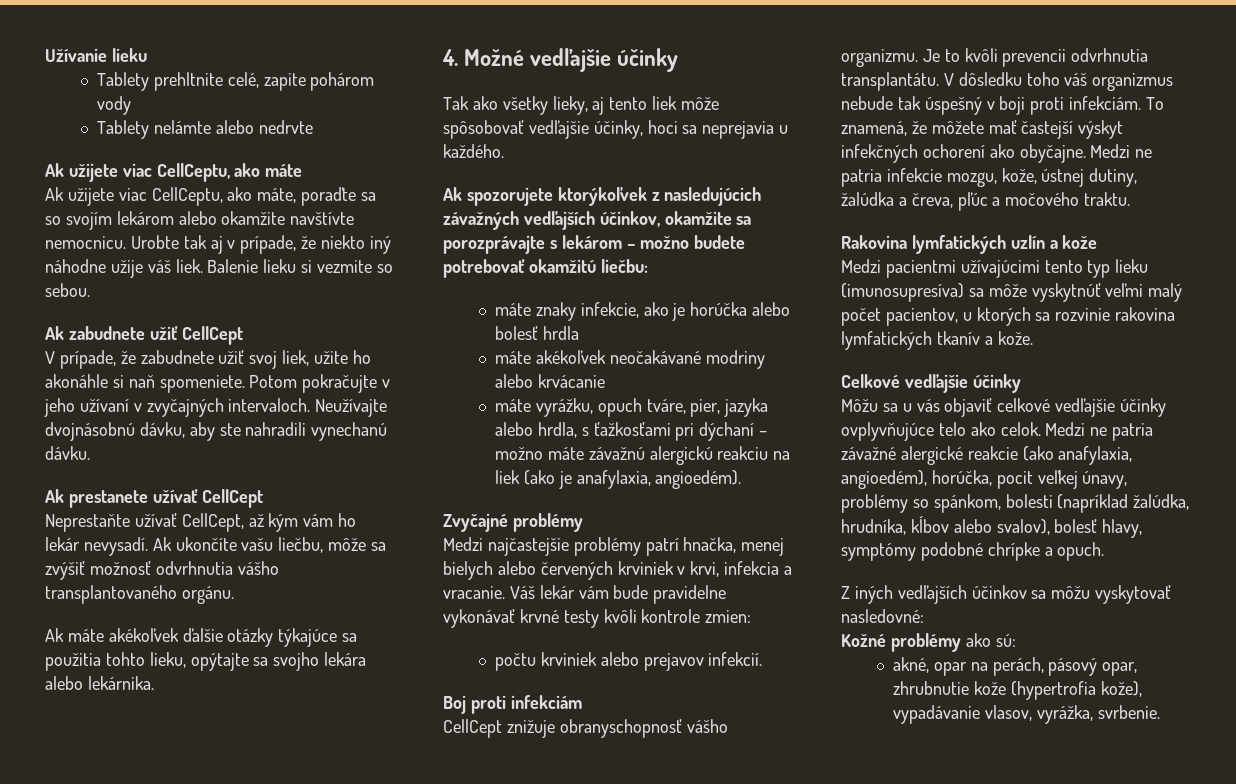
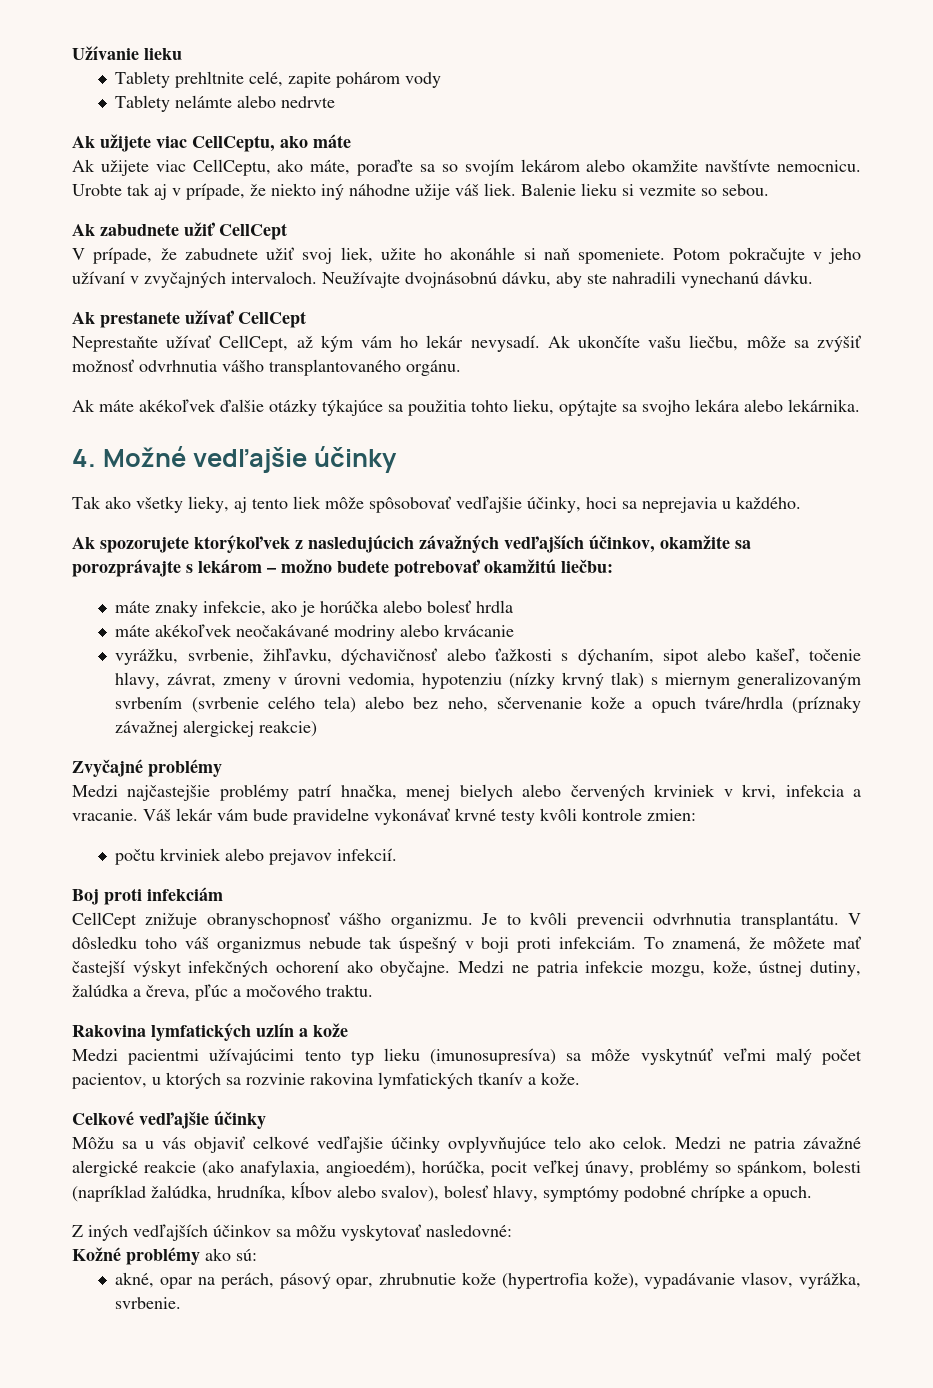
- máte vyrážku, opuch tváre, pier, jazyka alebo hrdla, s ťažkosťami pri dýchaní – možno máte závažnú alergickú reakciu na liek (ako je anafylaxia, angioedém).
+ vyrážku, svrbenie, žihľavku, dýchavičnosť alebo ťažkosti s dýchaním, sipot alebo kašeľ, točenie hlavy, závrat, zmeny v úrovni vedomia, hypotenziu (nízky krvný tlak) s miernym generalizovaným svrbením (svrbenie celého tela) alebo bez neho, sčervenanie kože a opuch tváre/hrdla (príznaky závažnej alergickej reakcie)

